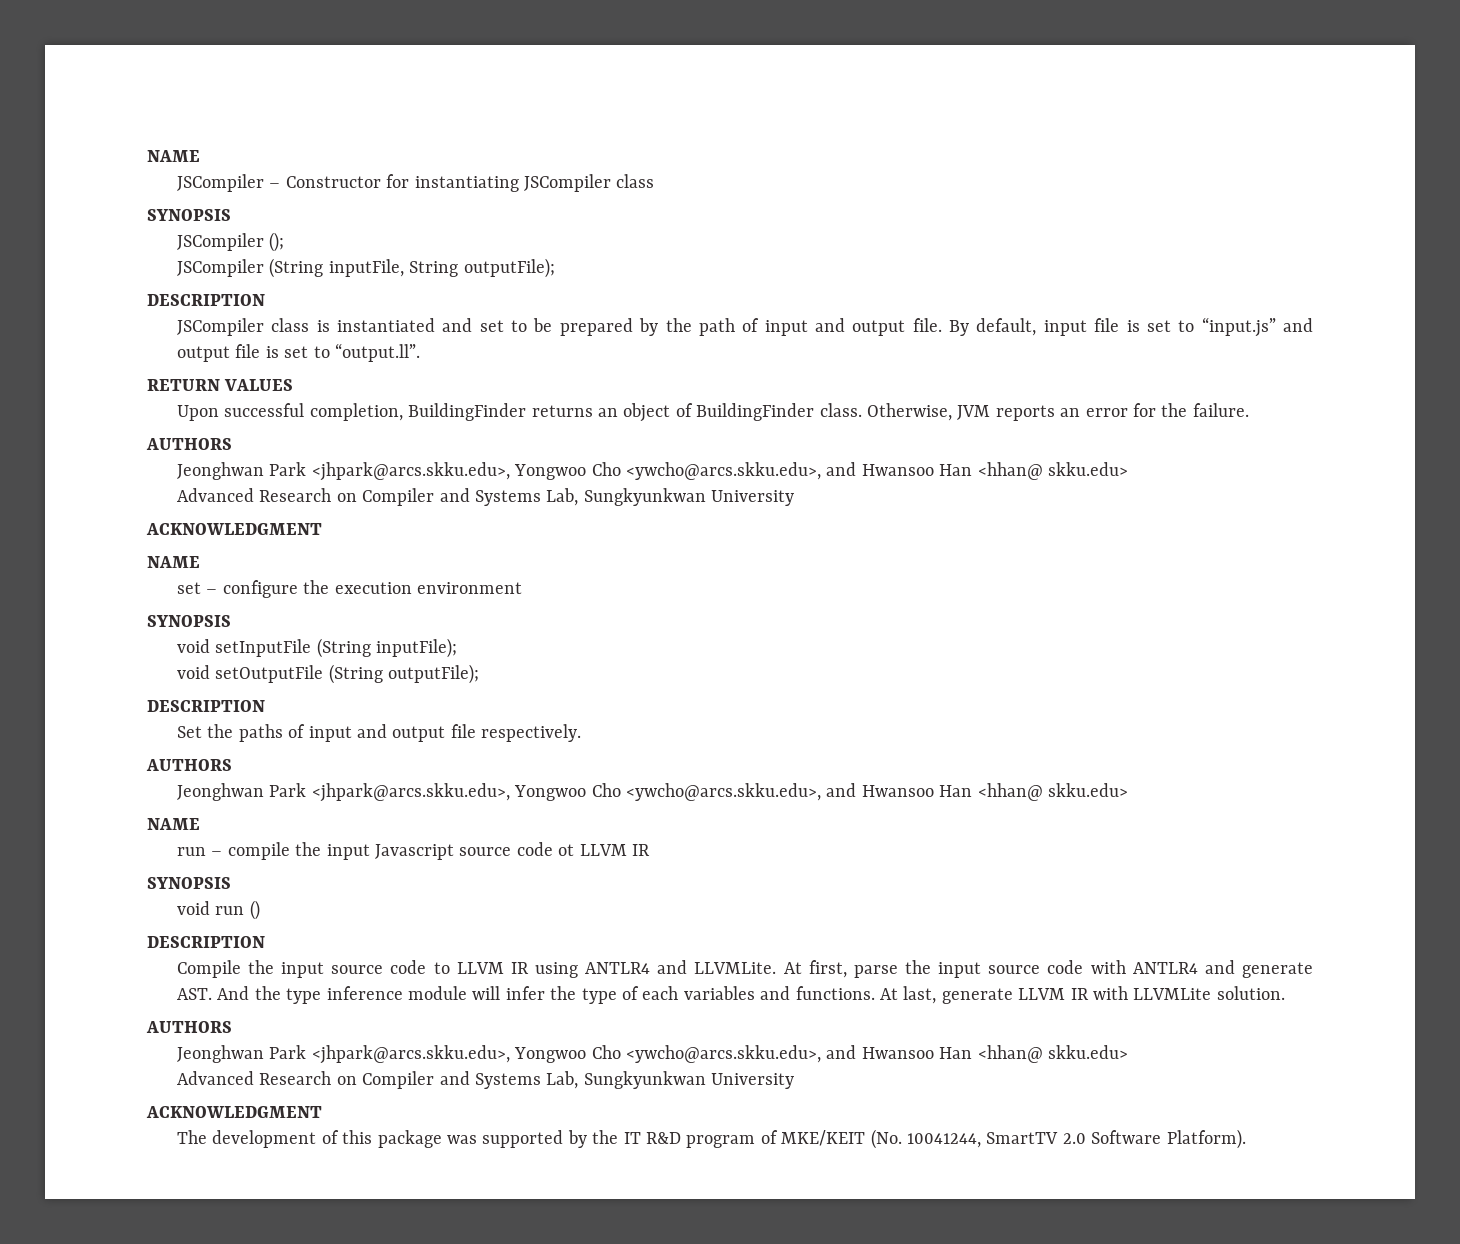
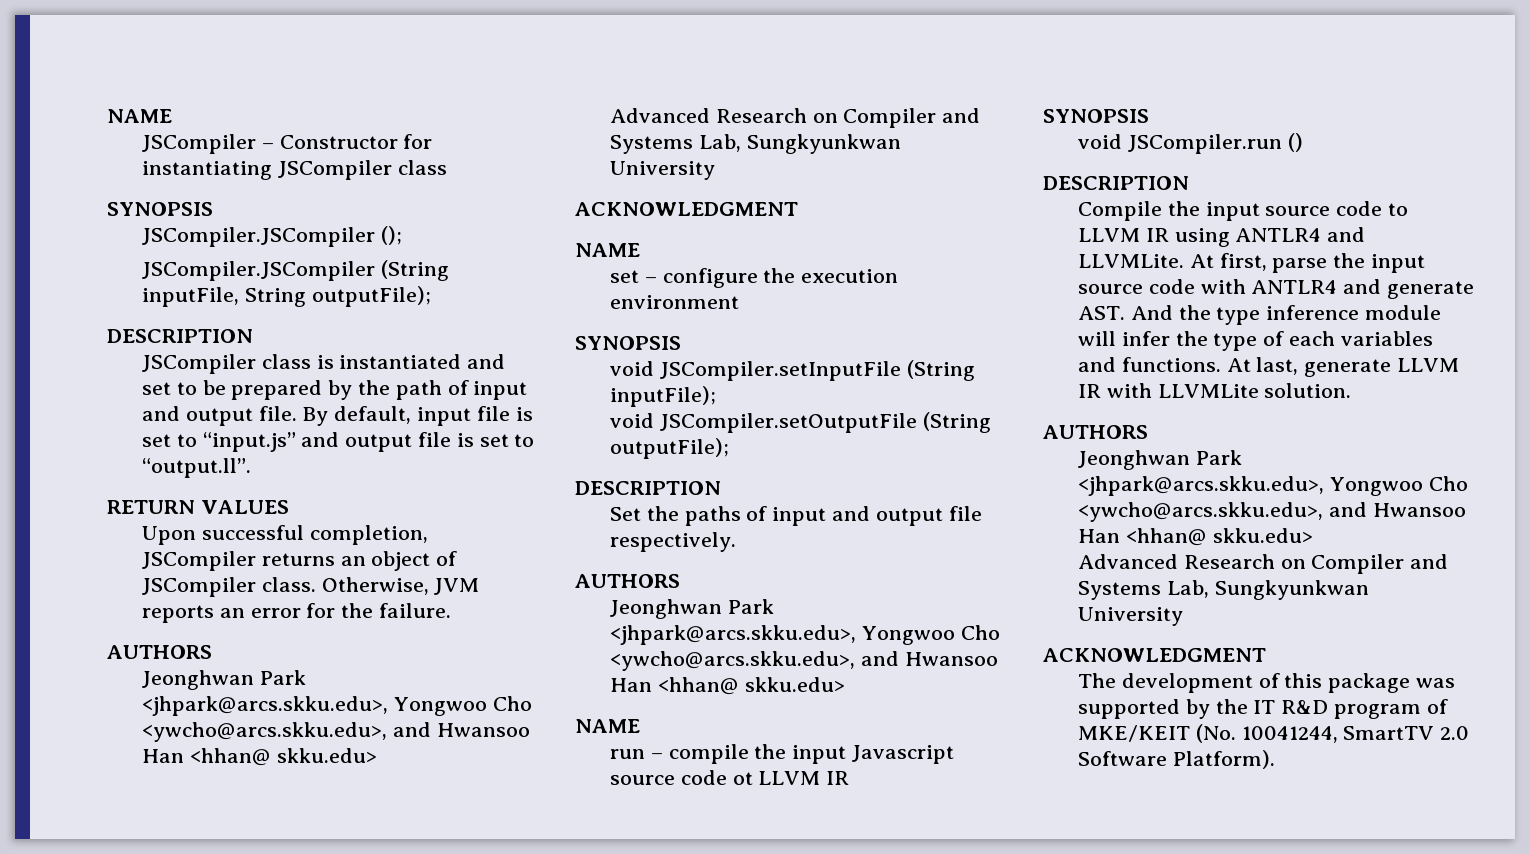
- JSCompiler ();
+ JSCompiler.JSCompiler ();
- JSCompiler (String inputFile, String outputFile);
+ JSCompiler.JSCompiler (String inputFile, String outputFile);
- Upon successful completion, BuildingFinder returns an object of BuildingFinder class.
+ Upon successful completion, JSCompiler returns an object of JSCompiler class.
- void setInputFile (String inputFile);
+ void JSCompiler.setInputFile (String inputFile);
- void setOutputFile (String outputFile);
+ void JSCompiler.setOutputFile (String outputFile);
- void run ()
+ void JSCompiler.run ()

